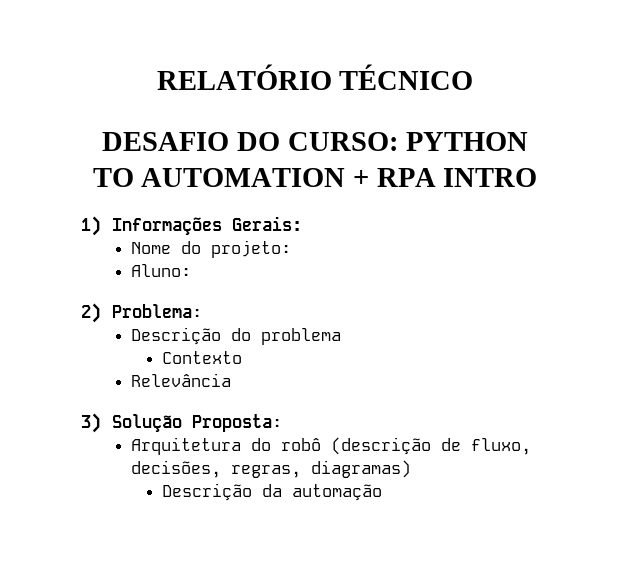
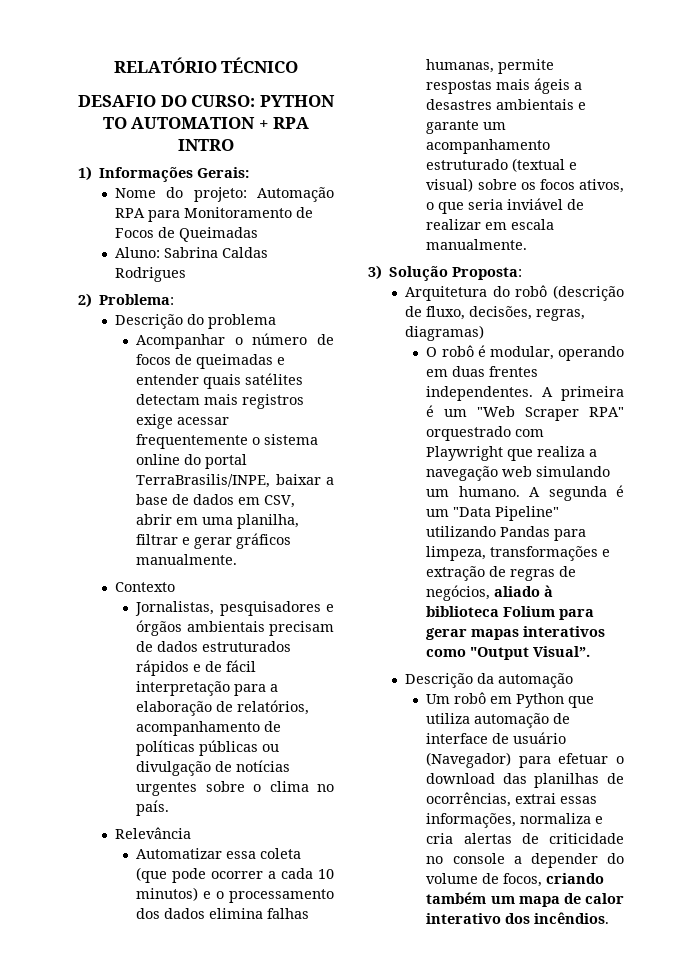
- Nome do projeto:
- Aluno:
+ Nome do projeto: Automação RPA para Monitoramento de Focos de Queimadas
+ Aluno: Sabrina Caldas Rodrigues
+ Acompanhar o número de focos de queimadas e entender quais satélites detectam mais registros exige acessar frequentemente o sistema online do portal TerraBrasilis/INPE, baixar a base de dados em CSV, abrir em uma planilha, filtrar e gerar gráficos manualmente.
  Contexto
+ Jornalistas, pesquisadores e órgãos ambientais precisam de dados estruturados rápidos e de fácil interpretação para a elaboração de relatórios, acompanhamento de políticas públicas ou divulgação de notícias urgentes sobre o clima no país.
  Relevância
+ Automatizar essa coleta (que pode ocorrer a cada 10 minutos) e o processamento dos dados elimina falhas humanas, permite respostas mais ágeis a desastres ambientais e garante um acompanhamento estruturado (textual e visual) sobre os focos ativos, o que seria inviável de realizar em escala manualmente.
+ O robô é modular, operando em duas frentes independentes. A primeira é um "Web Scraper RPA" orquestrado com Playwright que realiza a navegação web simulando um humano. A segunda é um "Data Pipeline" utilizando Pandas para limpeza, transformações e extração de regras de negócios, aliado à biblioteca Folium para gerar mapas interativos como "Output Visual”.
  Descrição da automação
+ Um robô em Python que utiliza automação de interface de usuário (Navegador) para efetuar o download das planilhas de ocorrências, extrai essas informações, normaliza e cria alertas de criticidade no console a depender do volume de focos, criando também um mapa de calor interativo dos incêndios.

